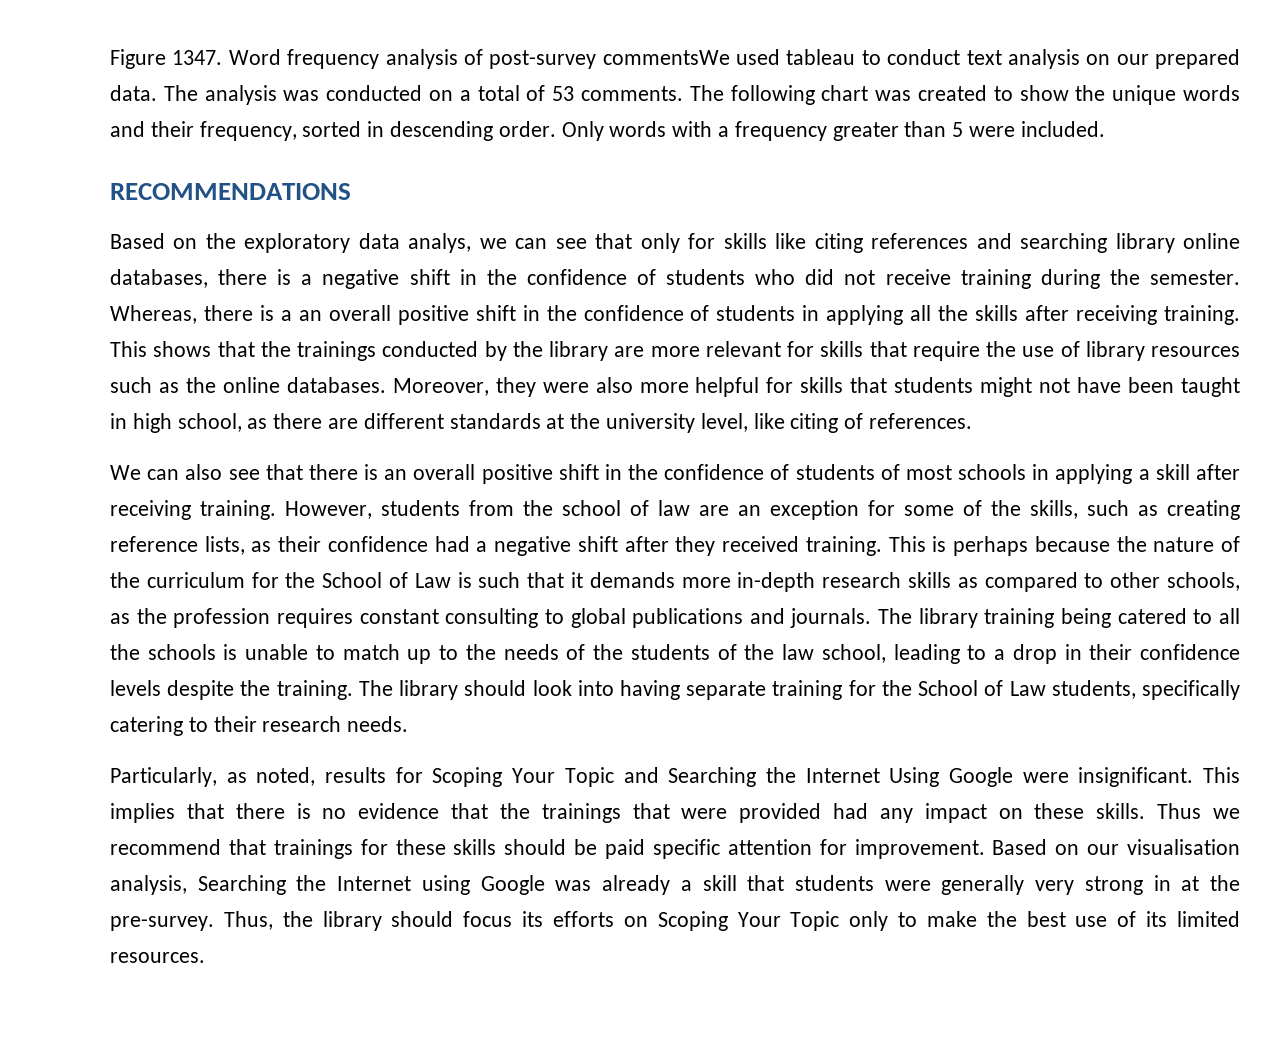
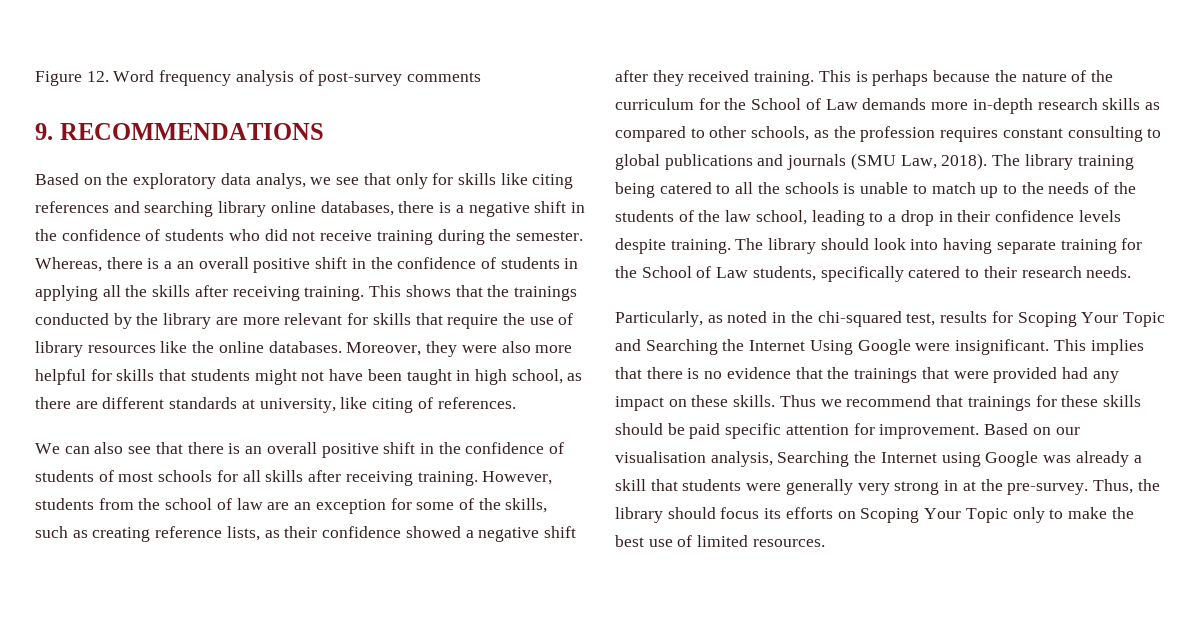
- Figure 1347. Word frequency analysis of post-survey commentsWe used tableau to conduct text analysis on our prepared data. The analysis was conducted on a total of 53 comments. The following chart was created to show the unique words and their frequency, sorted in descending order. Only words with a frequency greater than 5 were included.
- RECOMMENDATIONS
+ Figure 12. Word frequency analysis of post-survey comments
+ 9. RECOMMENDATIONS
- Based on the exploratory data analys, we can see that only for skills like citing references and searching library online databases, there is a negative shift in the confidence of students who did not receive training during the semester.
+ Based on the exploratory data analys, we see that only for skills like citing references and searching library online databases, there is a negative shift in the confidence of students who did not receive training during the semester.
- This shows that the trainings conducted by the library are more relevant for skills that require the use of library resources such as the online databases.
+ This shows that the trainings conducted by the library are more relevant for skills that require the use of library resources like the online databases.
- Moreover, they were also more helpful for skills that students might not have been taught in high school, as there are different standards at the university level, like citing of references.
+ Moreover, they were also more helpful for skills that students might not have been taught in high school, as there are different standards at university, like citing of references.
- We can also see that there is an overall positive shift in the confidence of students of most schools in applying a skill after receiving training.
+ We can also see that there is an overall positive shift in the confidence of students of most schools for all skills after receiving training.
- However, students from the school of law are an exception for some of the skills, such as creating reference lists, as their confidence had a negative shift after they received training.
+ However, students from the school of law are an exception for some of the skills, such as creating reference lists, as their confidence showed a negative shift after they received training.
- This is perhaps because the nature of the curriculum for the School of Law is such that it demands more in-depth research skills as compared to other schools, as the profession requires constant consulting to global publications and journals.
+ This is perhaps because the nature of the curriculum for the School of Law demands more in-depth research skills as compared to other schools, as the profession requires constant consulting to global publications and journals (SMU Law, 2018).
- The library training being catered to all the schools is unable to match up to the needs of the students of the law school, leading to a drop in their confidence levels despite the training.
+ The library training being catered to all the schools is unable to match up to the needs of the students of the law school, leading to a drop in their confidence levels despite training.
- The library should look into having separate training for the School of Law students, specifically catering to their research needs.
+ The library should look into having separate training for the School of Law students, specifically catered to their research needs.
- Particularly, as noted, results for Scoping Your Topic and Searching the Internet Using Google were insignificant.
+ Particularly, as noted in the chi-squared test, results for Scoping Your Topic and Searching the Internet Using Google were insignificant.
- Thus, the library should focus its efforts on Scoping Your Topic only to make the best use of its limited resources.
+ Thus, the library should focus its efforts on Scoping Your Topic only to make the best use of limited resources.

